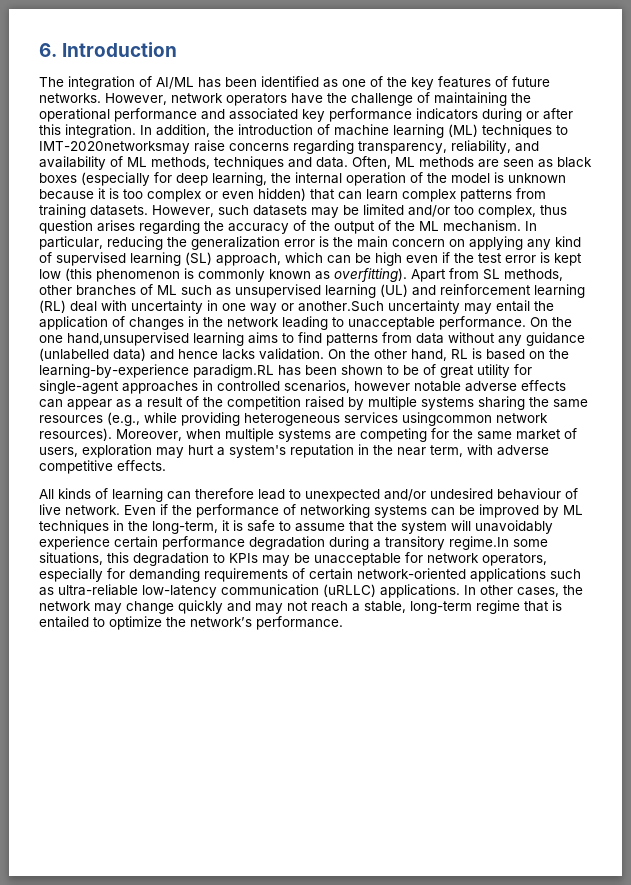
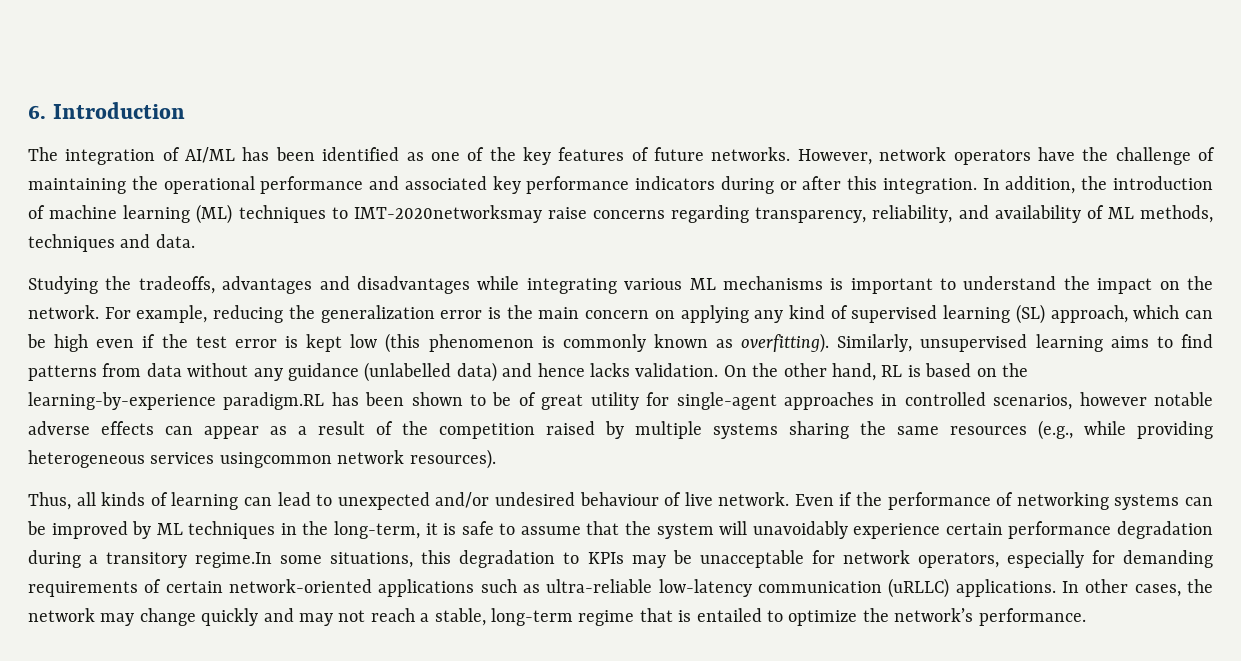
- In addition, the introduction of machine learning (ML) techniques to IMT-2020networksmay raise concerns regarding transparency, reliability, and availability of ML methods, techniques and data. Often, ML methods are seen as black boxes (especially for deep learning, the internal operation of the model is unknown because it is too complex or even hidden) that can learn complex patterns from training datasets. However, such datasets may be limited and/or too complex, thus question arises regarding the accuracy of the output of the ML mechanism. In particular, reducing the generalization error is the main concern on applying any kind of supervised learning (SL) approach, which can be high even if the test error is kept low (this phenomenon is commonly known as overfitting).
+ In addition, the introduction of machine learning (ML) techniques to IMT-2020networksmay raise concerns regarding transparency, reliability, and availability of ML methods, techniques and data.
+ Studying the tradeoffs, advantages and disadvantages while integrating various ML mechanisms is important to understand the impact on the network. For example, reducing the generalization error is the main concern on applying any kind of supervised learning (SL) approach, which can be high even if the test error is kept low (this phenomenon is commonly known as overfitting).
- Apart from SL methods, other branches of ML such as unsupervised learning (UL) and reinforcement learning (RL) deal with uncertainty in one way or another.Such uncertainty may entail the application of changes in the network leading to unacceptable performance. On the one hand,unsupervised learning aims to find patterns from data without any guidance (unlabelled data) and hence lacks validation.
+ Similarly, unsupervised learning aims to find patterns from data without any guidance (unlabelled data) and hence lacks validation.
- On the other hand, RL is based on the learning-by-experience paradigm.RL has been shown to be of great utility for single-agent approaches in controlled scenarios, however notable adverse effects can appear as a result of the competition raised by multiple systems sharing the same resources (e.g., while providing heterogeneous services usingcommon network resources). Moreover, when multiple systems are competing for the same market of users, exploration may hurt a system's reputation in the near term, with adverse competitive effects.
- All kinds of learning can therefore lead to unexpected and/or undesired behaviour of live network.
+ On the other hand, RL is based on the learning-by-experience paradigm.RL has been shown to be of great utility for single-agent approaches in controlled scenarios, however notable adverse effects can appear as a result of the competition raised by multiple systems sharing the same resources (e.g., while providing heterogeneous services usingcommon network resources).
+ Thus, all kinds of learning can lead to unexpected and/or undesired behaviour of live network.

